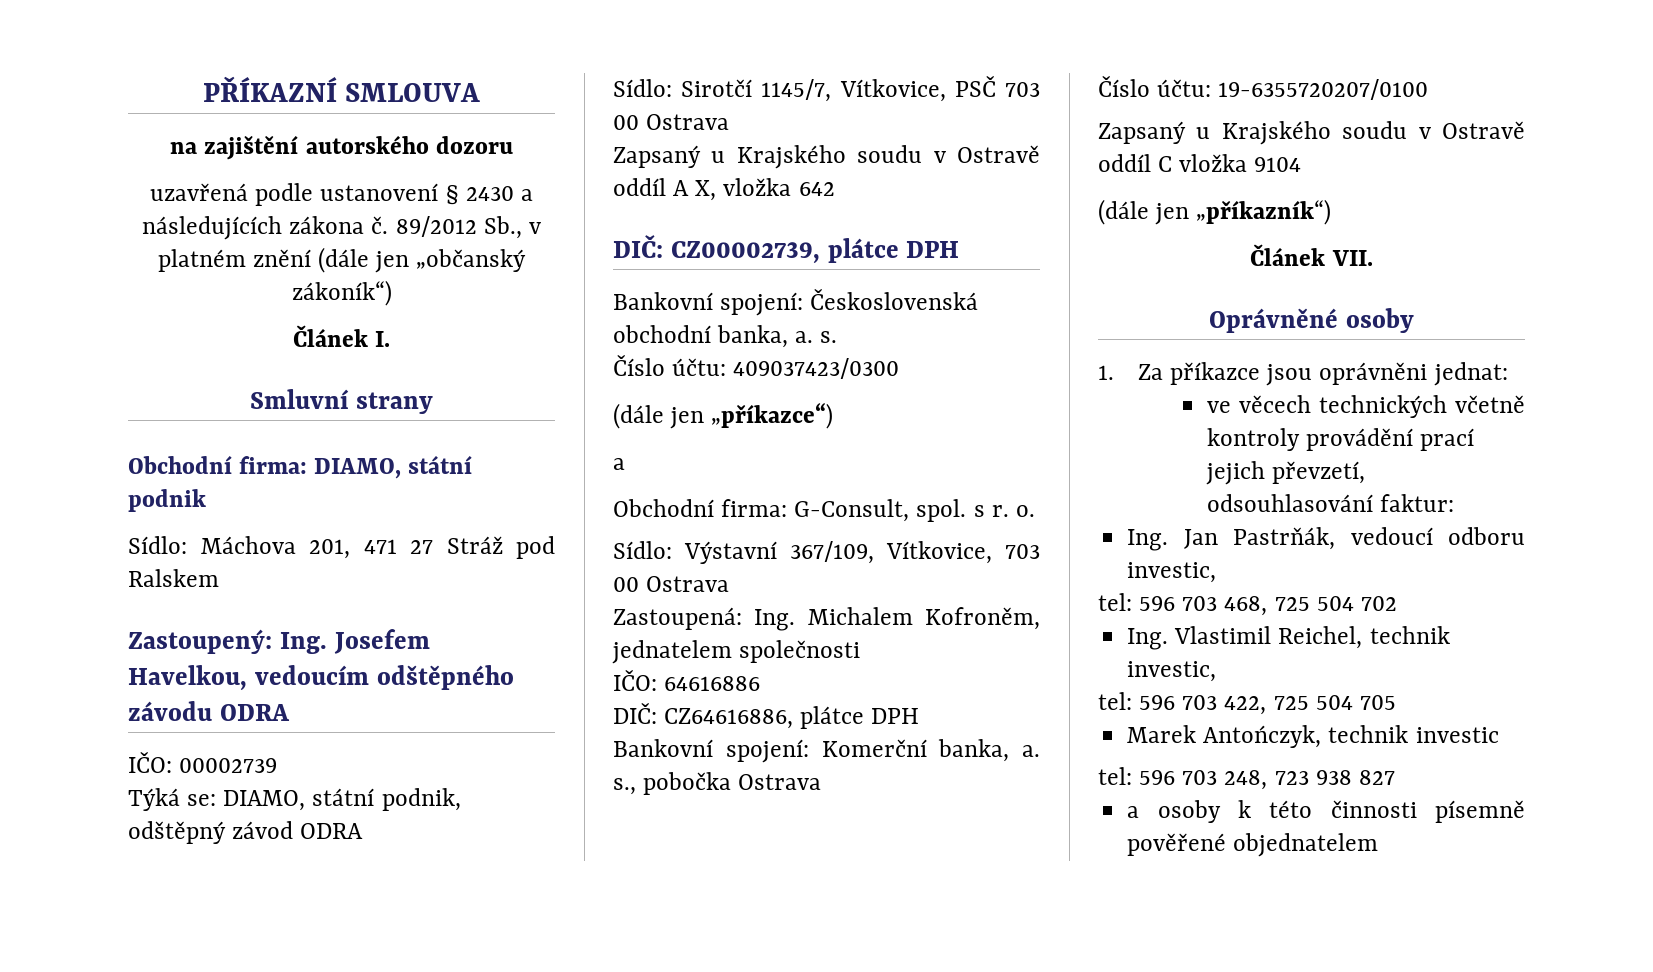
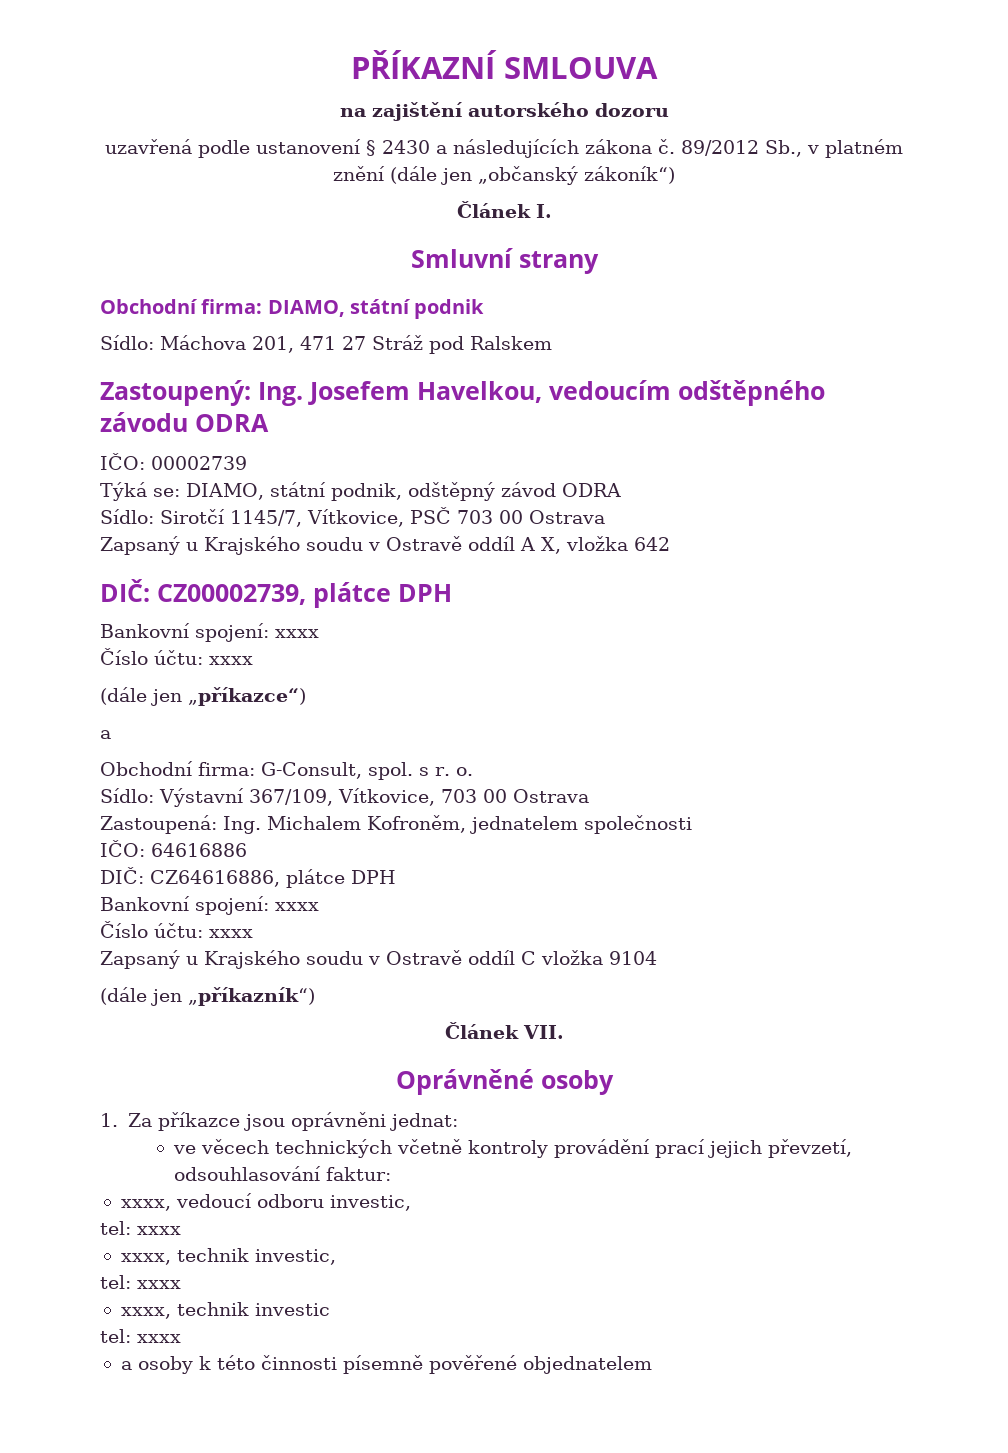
  DIČ: CZ00002739, plátce DPH
- Bankovní spojení: Československá obchodní banka, a. s.
- Číslo účtu: 409037423/0300
+ Bankovní spojení: xxxx
+ Číslo účtu: xxxx
  DIČ: CZ64616886, plátce DPH
- Bankovní spojení: Komerční banka, a. s., pobočka Ostrava
- Číslo účtu: 19-6355720207/0100
+ Bankovní spojení: xxxx
+ Číslo účtu: xxxx
- Ing. Jan Pastrňák, vedoucí odboru investic,
- tel: 596 703 468, 725 504 702
- Ing. Vlastimil Reichel, technik investic,
- tel: 596 703 422, 725 504 705
- Marek Antończyk, technik investic
- tel: 596 703 248, 723 938 827
+ xxxx, vedoucí odboru investic,
+ tel: xxxx
+ xxxx, technik investic,
+ tel: xxxx
+ xxxx, technik investic
+ tel: xxxx

